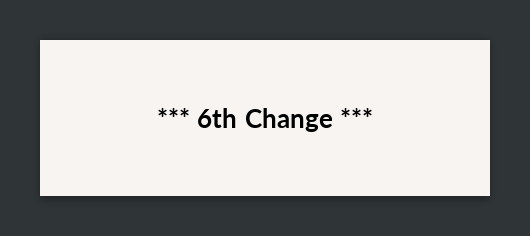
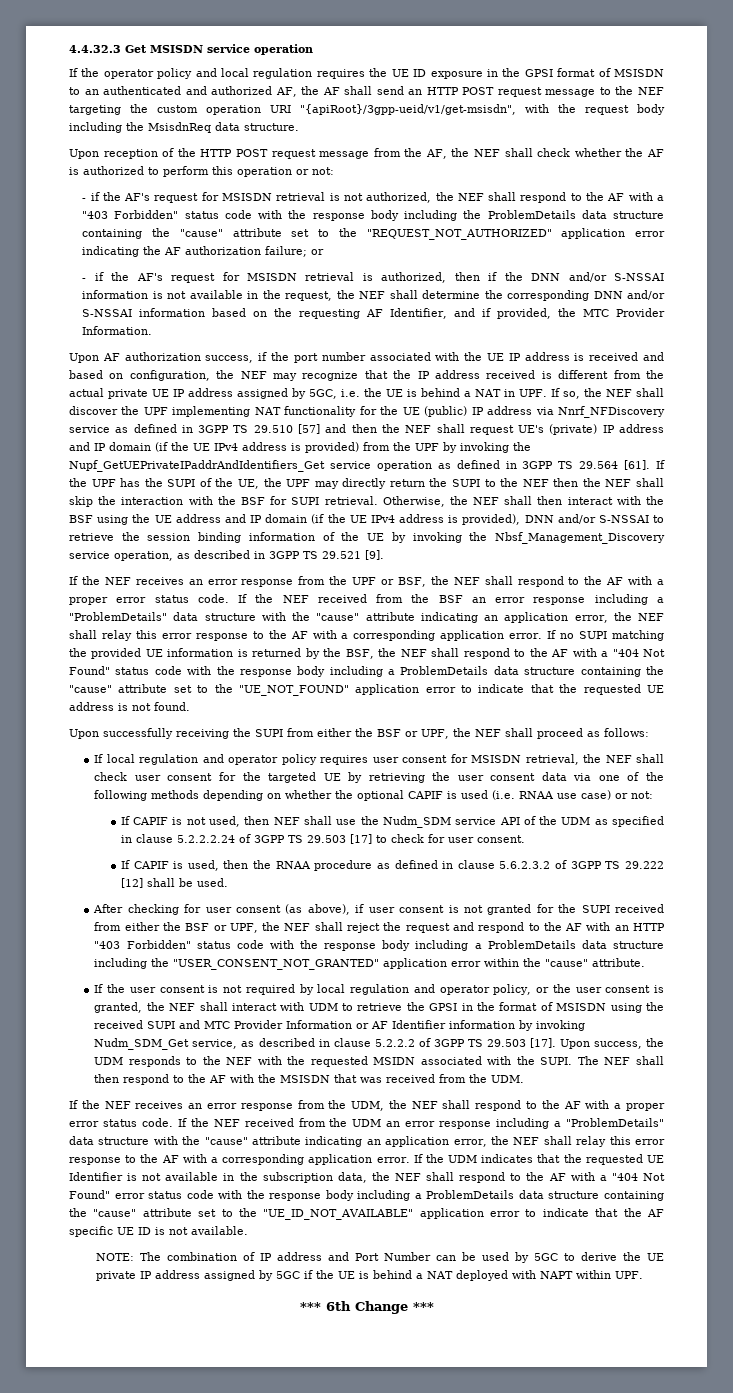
+ 4.4.32.3 Get MSISDN service operation
+ If the operator policy and local regulation requires the UE ID exposure in the GPSI format of MSISDN to an authenticated and authorized AF, the AF shall send an HTTP POST request message to the NEF targeting the custom operation URI "{apiRoot}/3gpp-ueid/v1/get-msisdn", with the request body including the MsisdnReq data structure.
+ Upon reception of the HTTP POST request message from the AF, the NEF shall check whether the AF is authorized to perform this operation or not:
+ - if the AF's request for MSISDN retrieval is not authorized, the NEF shall respond to the AF with a "403 Forbidden" status code with the response body including the ProblemDetails data structure containing the "cause" attribute set to the "REQUEST_NOT_AUTHORIZED" application error indicating the AF authorization failure; or
+ - if the AF's request for MSISDN retrieval is authorized, then if the DNN and/or S-NSSAI information is not available in the request, the NEF shall determine the corresponding DNN and/or S-NSSAI information based on the requesting AF Identifier, and if provided, the MTC Provider Information.
+ Upon AF authorization success, if the port number associated with the UE IP address is received and based on configuration, the NEF may recognize that the IP address received is different from the actual private UE IP address assigned by 5GC, i.e. the UE is behind a NAT in UPF. If so, the NEF shall discover the UPF implementing NAT functionality for the UE (public) IP address via Nnrf_NFDiscovery service as defined in 3GPP TS 29.510 [57] and then the NEF shall request UE's (private) IP address and IP domain (if the UE IPv4 address is provided) from the UPF by invoking the Nupf_GetUEPrivateIPaddrAndIdentifiers_Get service operation as defined in 3GPP TS 29.564 [61]. If the UPF has the SUPI of the UE, the UPF may directly return the SUPI to the NEF then the NEF shall skip the interaction with the BSF for SUPI retrieval. Otherwise, the NEF shall then interact with the BSF using the UE address and IP domain (if the UE IPv4 address is provided), DNN and/or S-NSSAI to retrieve the session binding information of the UE by invoking the Nbsf_Management_Discovery service operation, as described in 3GPP TS 29.521 [9].
+ If the NEF receives an error response from the UPF or BSF, the NEF shall respond to the AF with a proper error status code. If the NEF received from the BSF an error response including a "ProblemDetails" data structure with the "cause" attribute indicating an application error, the NEF shall relay this error response to the AF with a corresponding application error. If no SUPI matching the provided UE information is returned by the BSF, the NEF shall respond to the AF with a "404 Not Found" status code with the response body including a ProblemDetails data structure containing the "cause" attribute set to the "UE_NOT_FOUND" application error to indicate that the requested UE address is not found.
+ Upon successfully receiving the SUPI from either the BSF or UPF, the NEF shall proceed as follows:
+ If local regulation and operator policy requires user consent for MSISDN retrieval, the NEF shall check user consent for the targeted UE by retrieving the user consent data via one of the following methods depending on whether the optional CAPIF is used (i.e. RNAA use case) or not:
+ If CAPIF is not used, then NEF shall use the Nudm_SDM service API of the UDM as specified in clause 5.2.2.2.24 of 3GPP TS 29.503 [17] to check for user consent.
+ If CAPIF is used, then the RNAA procedure as defined in clause 5.6.2.3.2 of 3GPP TS 29.222 [12] shall be used.
+ After checking for user consent (as above), if user consent is not granted for the SUPI received from either the BSF or UPF, the NEF shall reject the request and respond to the AF with an HTTP "403 Forbidden" status code with the response body including a ProblemDetails data structure including the "USER_CONSENT_NOT_GRANTED" application error within the "cause" attribute.
+ If the user consent is not required by local regulation and operator policy, or the user consent is granted, the NEF shall interact with UDM to retrieve the GPSI in the format of MSISDN using the received SUPI and MTC Provider Information or AF Identifier information by invoking Nudm_SDM_Get service, as described in clause 5.2.2.2 of 3GPP TS 29.503 [17]. Upon success, the UDM responds to the NEF with the requested MSIDN associated with the SUPI. The NEF shall then respond to the AF with the MSISDN that was received from the UDM.
+ If the NEF receives an error response from the UDM, the NEF shall respond to the AF with a proper error status code. If the NEF received from the UDM an error response including a "ProblemDetails" data structure with the "cause" attribute indicating an application error, the NEF shall relay this error response to the AF with a corresponding application error. If the UDM indicates that the requested UE Identifier is not available in the subscription data, the NEF shall respond to the AF with a "404 Not Found" error status code with the response body including a ProblemDetails data structure containing the "cause" attribute set to the "UE_ID_NOT_AVAILABLE" application error to indicate that the AF specific UE ID is not available.
+ NOTE: The combination of IP address and Port Number can be used by 5GC to derive the UE private IP address assigned by 5GC if the UE is behind a NAT deployed with NAPT within UPF.

